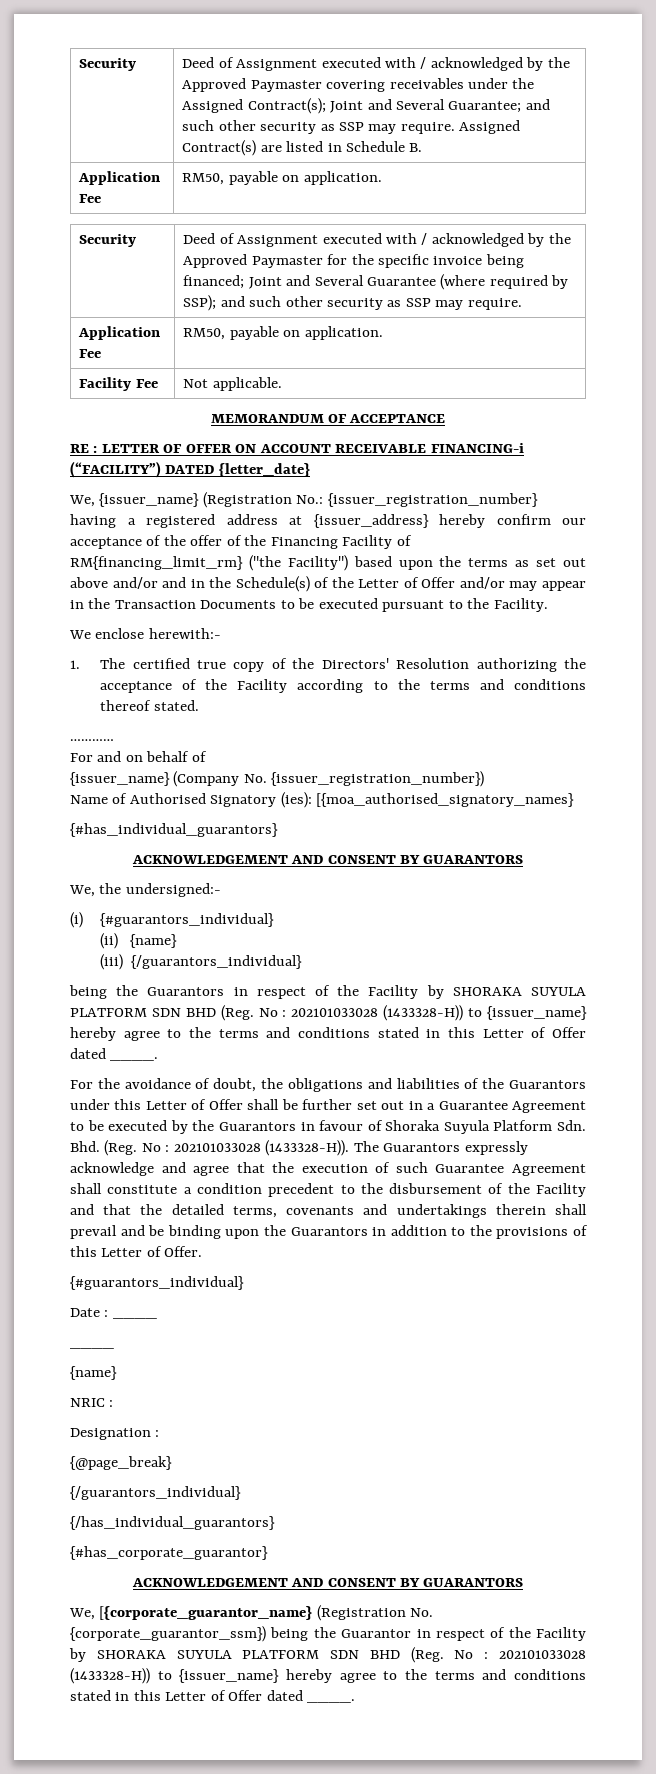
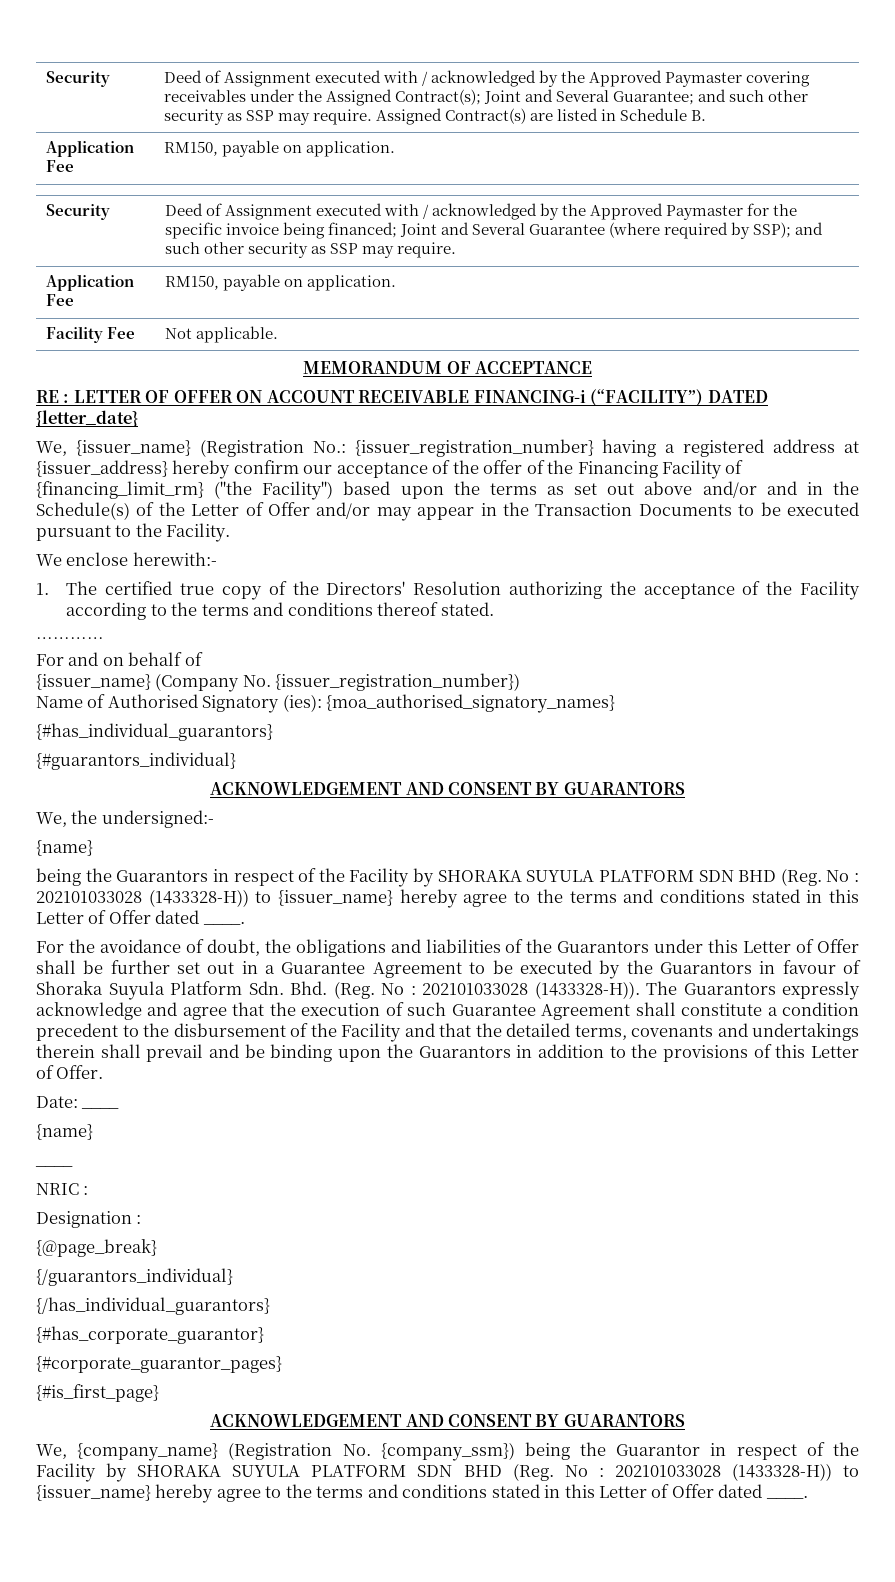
  Security | Deed of Assignment executed with / acknowledged by the Approved Paymaster covering receivables under the Assigned Contract(s); Joint and Several Guarantee; and such other security as SSP may require. Assigned Contract(s) are listed in Schedule B.
- Application Fee | RM50, payable on application.
+ Application Fee | RM150, payable on application.
  Security | Deed of Assignment executed with / acknowledged by the Approved Paymaster for the specific invoice being financed; Joint and Several Guarantee (where required by SSP); and such other security as SSP may require.
- Application Fee | RM50, payable on application.
+ Application Fee | RM150, payable on application.
- We, {issuer_name} (Registration No.: {issuer_registration_number} having a registered address at {issuer_address} hereby confirm our acceptance of the offer of the Financing Facility of RM{financing_limit_rm} ("the Facility") based upon the terms as set out above and/or and in the Schedule(s) of the Letter of Offer and/or may appear in the Transaction Documents to be executed pursuant to the Facility.
+ We, {issuer_name} (Registration No.: {issuer_registration_number} having a registered address at {issuer_address} hereby confirm our acceptance of the offer of the Financing Facility of {financing_limit_rm} ("the Facility") based upon the terms as set out above and/or and in the Schedule(s) of the Letter of Offer and/or may appear in the Transaction Documents to be executed pursuant to the Facility.
- Name of Authorised Signatory (ies): [{moa_authorised_signatory_names}
+ Name of Authorised Signatory (ies): {moa_authorised_signatory_names}
+ {#guarantors_individual}
  We, the undersigned:-
- (i) {#guarantors_individual}
- (ii) {name}
- (iii) {/guarantors_individual}
+ {name}
  The Guarantors expressly acknowledge and agree that the execution of such Guarantee Agreement shall constitute a condition precedent to the disbursement of the Facility and that the detailed terms, covenants and undertakings therein shall prevail and be binding upon the Guarantors in addition to the provisions of this Letter of Offer.
- {#guarantors_individual}
- Date : ____
+ Date: ____
+ {name}
  ____
- {name}
  {#has_corporate_guarantor}
+ {#corporate_guarantor_pages}
+ {#is_first_page}
  ACKNOWLEDGEMENT AND CONSENT BY GUARANTORS
- We, [{corporate_guarantor_name} (Registration No. {corporate_guarantor_ssm}) being the Guarantor in respect of the Facility by SHORAKA SUYULA PLATFORM SDN BHD (Reg. No : 202101033028 (1433328-H)) to {issuer_name} hereby agree to the terms and conditions stated in this Letter of Offer dated ____.
+ We, {company_name} (Registration No. {company_ssm}) being the Guarantor in respect of the Facility by SHORAKA SUYULA PLATFORM SDN BHD (Reg. No : 202101033028 (1433328-H)) to {issuer_name} hereby agree to the terms and conditions stated in this Letter of Offer dated ____.

